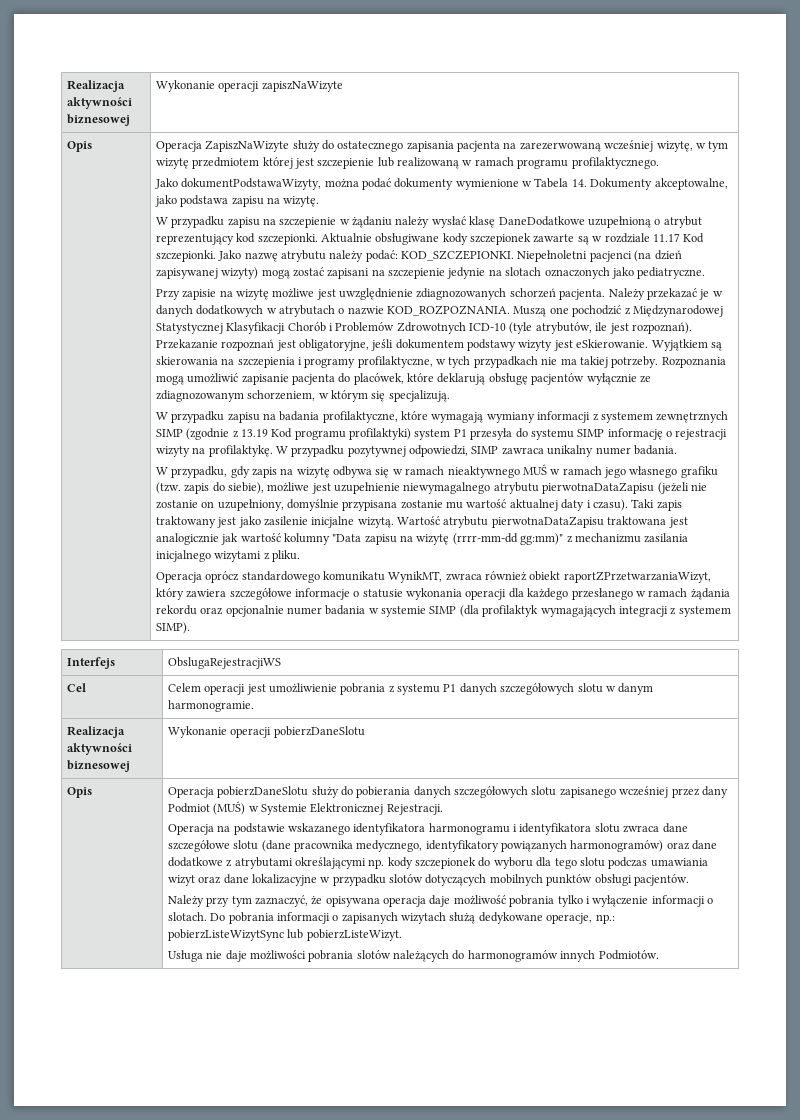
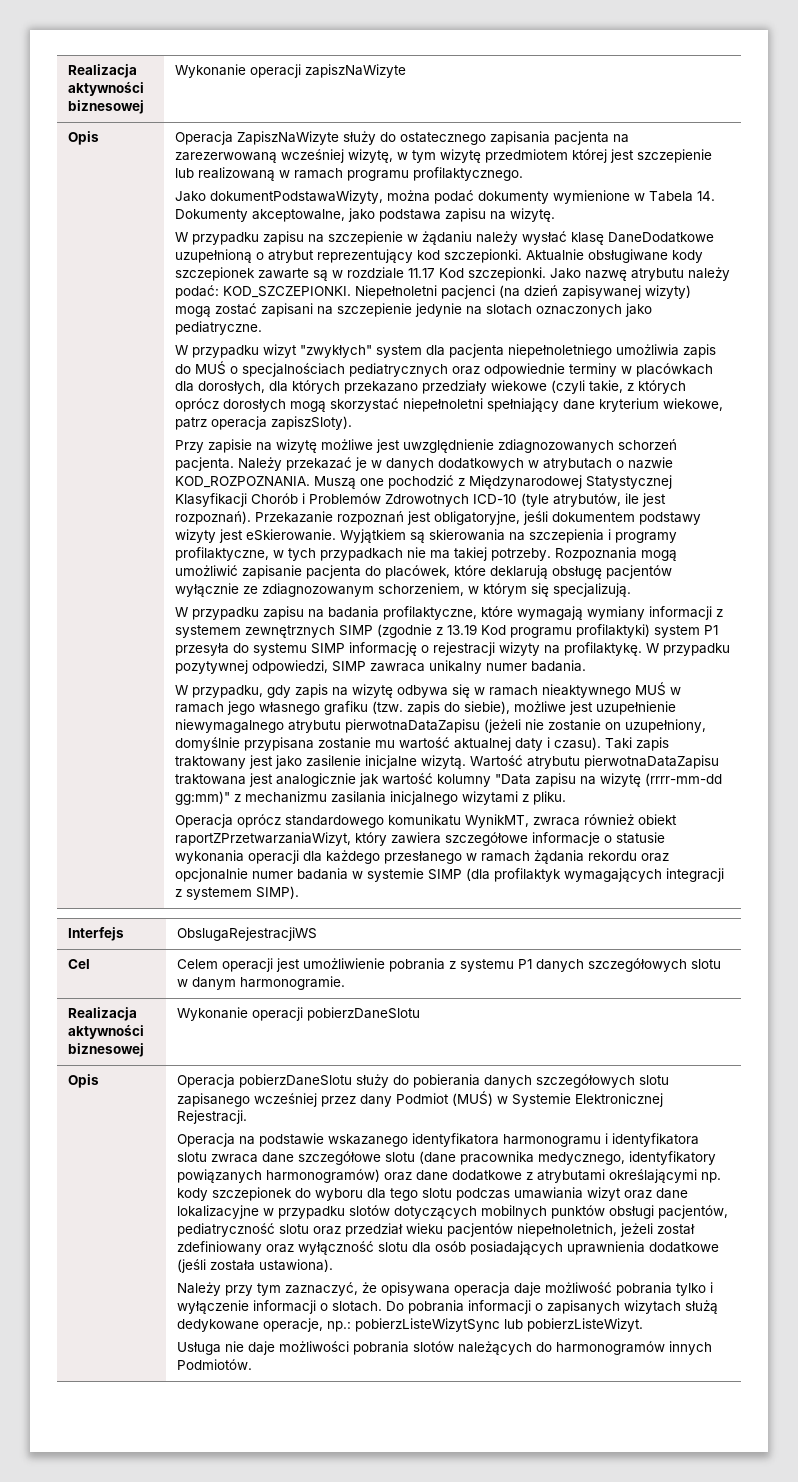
+ W przypadku wizyt "zwykłych" system dla pacjenta niepełnoletniego umożliwia zapis do MUŚ o specjalnościach pediatrycznych oraz odpowiednie terminy w placówkach dla dorosłych, dla których przekazano przedziały wiekowe (czyli takie, z których oprócz dorosłych mogą skorzystać niepełnoletni spełniający dane kryterium wiekowe, patrz operacja zapiszSloty).
- Operacja na podstawie wskazanego identyfikatora harmonogramu i identyfikatora slotu zwraca dane szczegółowe slotu (dane pracownika medycznego, identyfikatory powiązanych harmonogramów) oraz dane dodatkowe z atrybutami określającymi np. kody szczepionek do wyboru dla tego slotu podczas umawiania wizyt oraz dane lokalizacyjne w przypadku slotów dotyczących mobilnych punktów obsługi pacjentów.
+ Operacja na podstawie wskazanego identyfikatora harmonogramu i identyfikatora slotu zwraca dane szczegółowe slotu (dane pracownika medycznego, identyfikatory powiązanych harmonogramów) oraz dane dodatkowe z atrybutami określającymi np. kody szczepionek do wyboru dla tego slotu podczas umawiania wizyt oraz dane lokalizacyjne w przypadku slotów dotyczących mobilnych punktów obsługi pacjentów, pediatryczność slotu oraz przedział wieku pacjentów niepełnoletnich, jeżeli został zdefiniowany oraz wyłączność slotu dla osób posiadających uprawnienia dodatkowe (jeśli została ustawiona).

